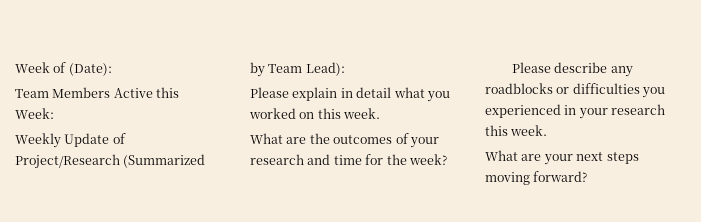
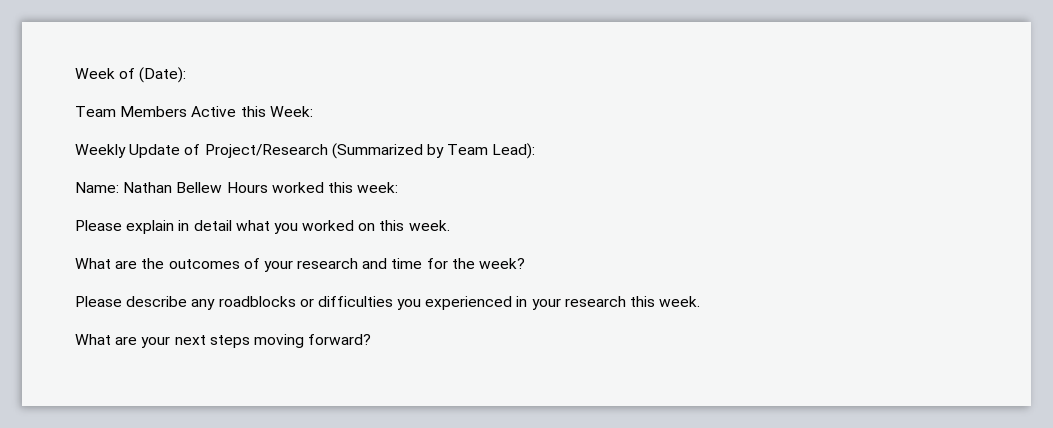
+ Name: Nathan Bellew Hours worked this week:

